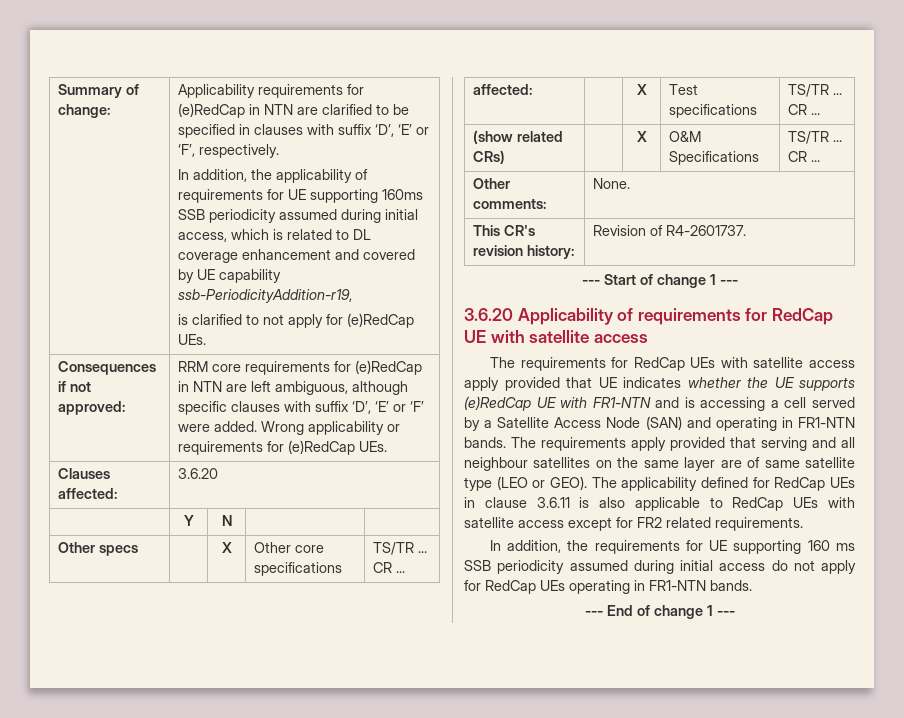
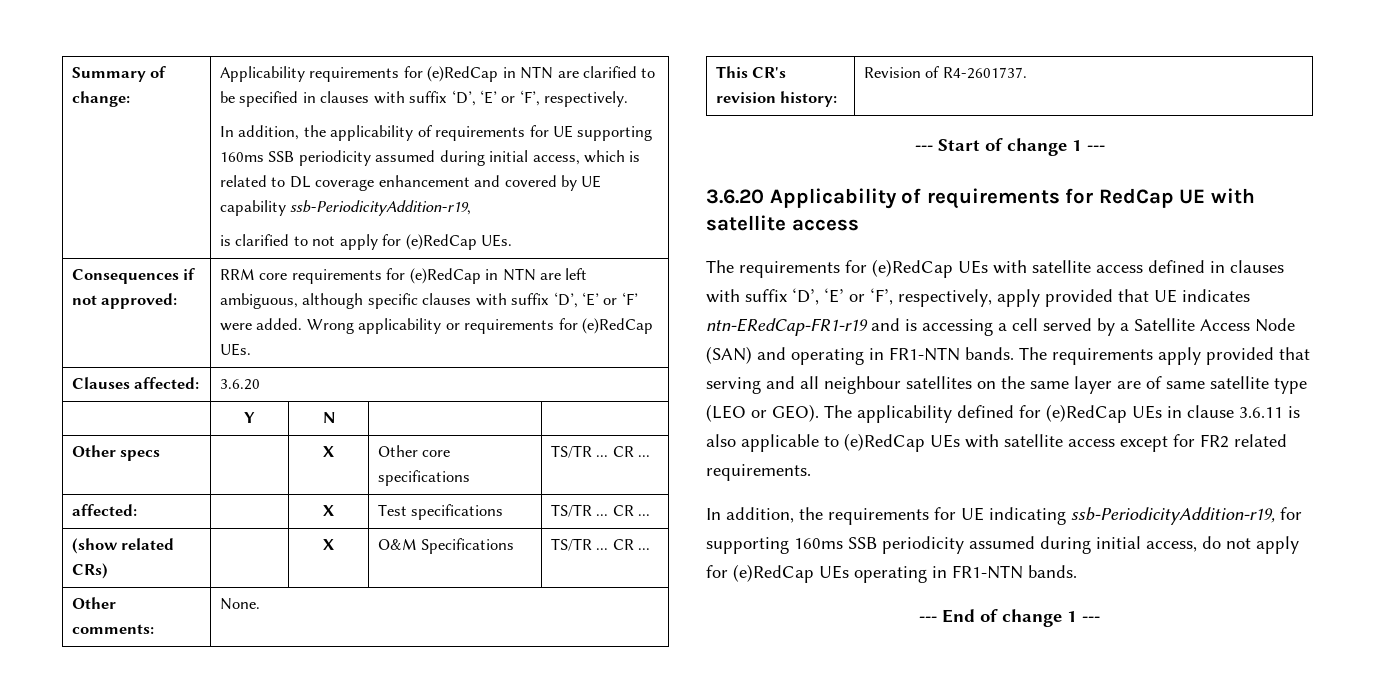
- The requirements for RedCap UEs with satellite access apply provided that UE indicates whether the UE supports (e)RedCap UE with FR1-NTN and is accessing a cell served by a Satellite Access Node (SAN) and operating in FR1-NTN bands.
+ The requirements for (e)RedCap UEs with satellite access defined in clauses with suffix ‘D’, ‘E’ or ‘F’, respectively, apply provided that UE indicates ntn-ERedCap-FR1-r19 and is accessing a cell served by a Satellite Access Node (SAN) and operating in FR1-NTN bands.
- The applicability defined for RedCap UEs in clause 3.6.11 is also applicable to RedCap UEs with satellite access except for FR2 related requirements.
+ The applicability defined for (e)RedCap UEs in clause 3.6.11 is also applicable to (e)RedCap UEs with satellite access except for FR2 related requirements.
- In addition, the requirements for UE supporting 160 ms SSB periodicity assumed during initial access do not apply for RedCap UEs operating in FR1-NTN bands.
+ In addition, the requirements for UE indicating ssb-PeriodicityAddition-r19, for supporting 160ms SSB periodicity assumed during initial access, do not apply for (e)RedCap UEs operating in FR1-NTN bands.

